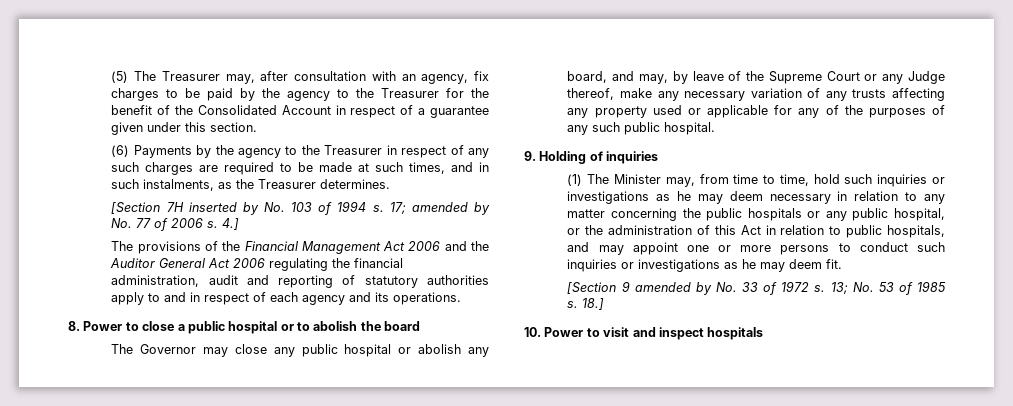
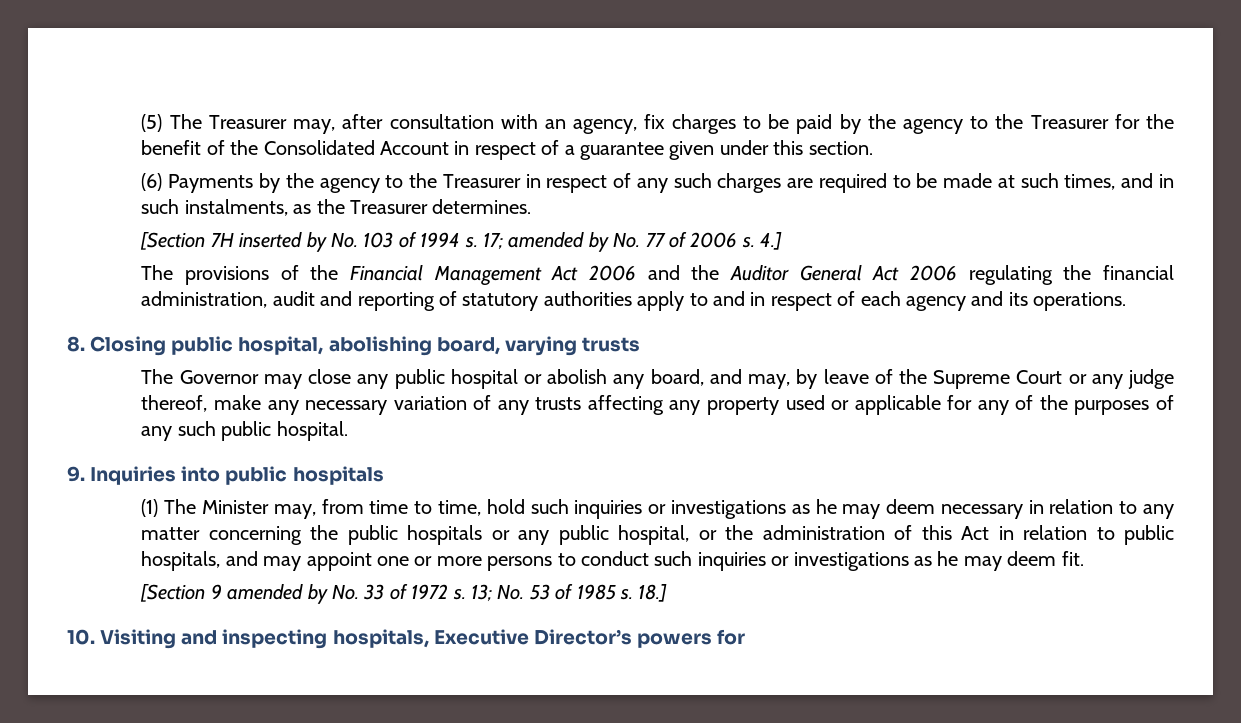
- 8. Power to close a public hospital or to abolish the board
+ 8. Closing public hospital, abolishing board, varying trusts
- The Governor may close any public hospital or abolish any board, and may, by leave of the Supreme Court or any Judge thereof, make any necessary variation of any trusts affecting any property used or applicable for any of the purposes of any such public hospital.
+ The Governor may close any public hospital or abolish any board, and may, by leave of the Supreme Court or any judge thereof, make any necessary variation of any trusts affecting any property used or applicable for any of the purposes of any such public hospital.
- 9. Holding of inquiries
+ 9. Inquiries into public hospitals
- 10. Power to visit and inspect hospitals
+ 10. Visiting and inspecting hospitals, Executive Director’s powers for

